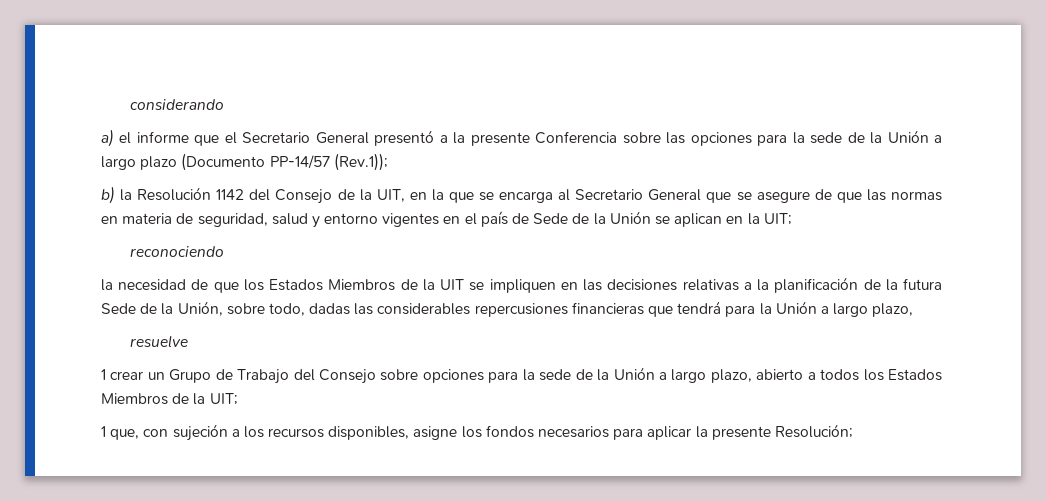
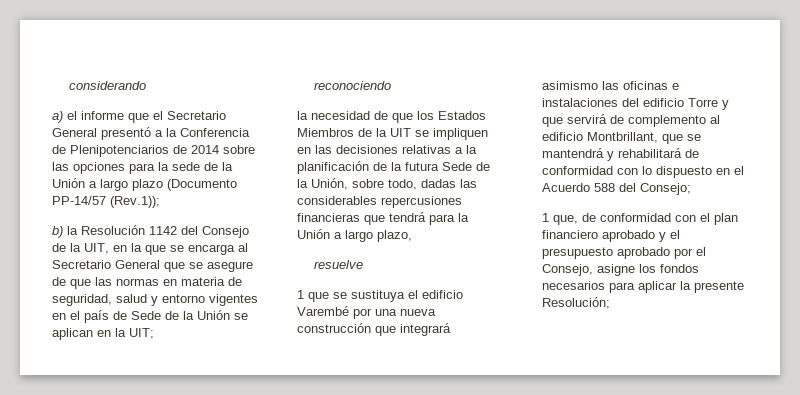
- a) el informe que el Secretario General presentó a la presente Conferencia sobre las opciones para la sede de la Unión a largo plazo (Documento PP-14/57 (Rev.1));
+ a) el informe que el Secretario General presentó a la Conferencia de Plenipotenciarios de 2014 sobre las opciones para la sede de la Unión a largo plazo (Documento PP-14/57 (Rev.1));
- 1 crear un Grupo de Trabajo del Consejo sobre opciones para la sede de la Unión a largo plazo, abierto a todos los Estados Miembros de la UIT;
- 1 que, con sujeción a los recursos disponibles, asigne los fondos necesarios para aplicar la presente Resolución;
+ 1 que se sustituya el edificio Varembé por una nueva construcción que integrará asimismo las oficinas e instalaciones del edificio Torre y que servirá de complemento al edificio Montbrillant, que se mantendrá y rehabilitará de conformidad con lo dispuesto en el Acuerdo 588 del Consejo;
+ 1 que, de conformidad con el plan financiero aprobado y el presupuesto aprobado por el Consejo, asigne los fondos necesarios para aplicar la presente Resolución;

